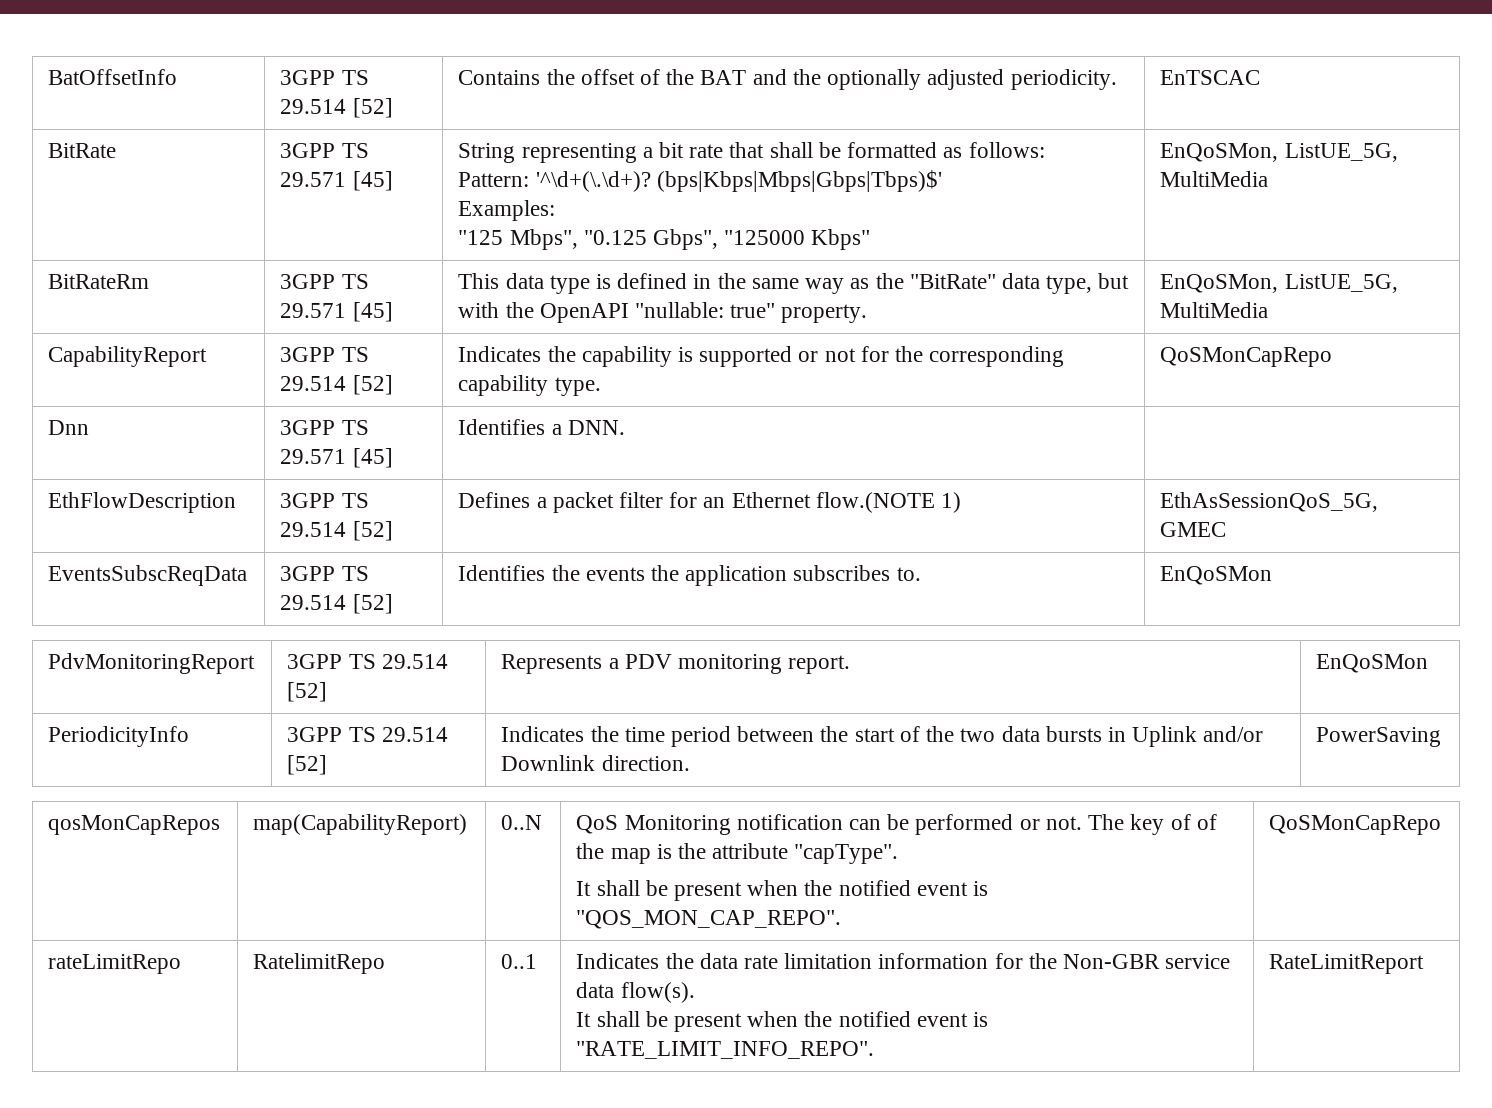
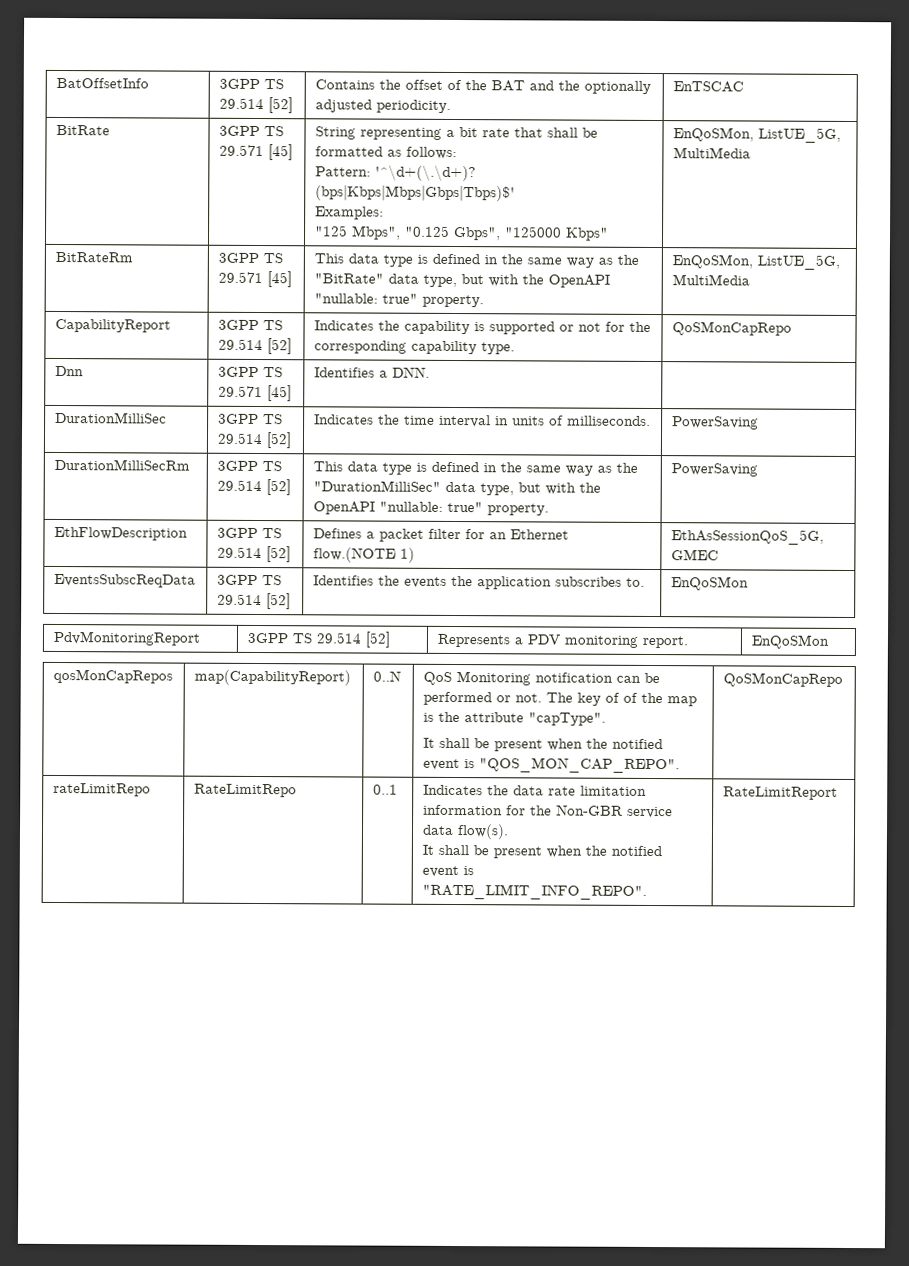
+ DurationMilliSec | 3GPP TS 29.514 [52] | Indicates the time interval in units of milliseconds. | PowerSaving
+ DurationMilliSecRm | 3GPP TS 29.514 [52] | This data type is defined in the same way as the "DurationMilliSec" data type, but with the OpenAPI "nullable: true" property. | PowerSaving
- PeriodicityInfo | 3GPP TS 29.514 [52] | Indicates the time period between the start of the two data bursts in Uplink and/or Downlink direction. | PowerSaving
- rateLimitRepo | RatelimitRepo | 0..1 | Indicates the data rate limitation information for the Non-GBR service data flow(s).
+ rateLimitRepo | RateLimitRepo | 0..1 | Indicates the data rate limitation information for the Non-GBR service data flow(s).

